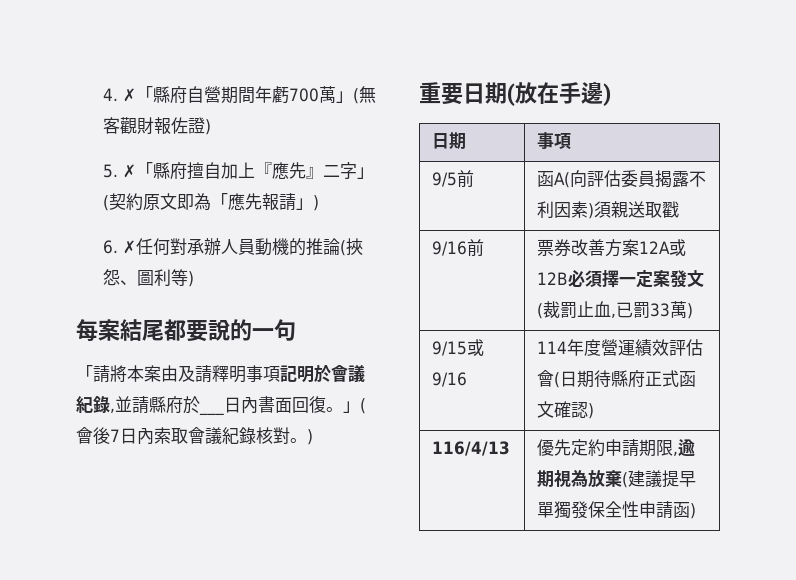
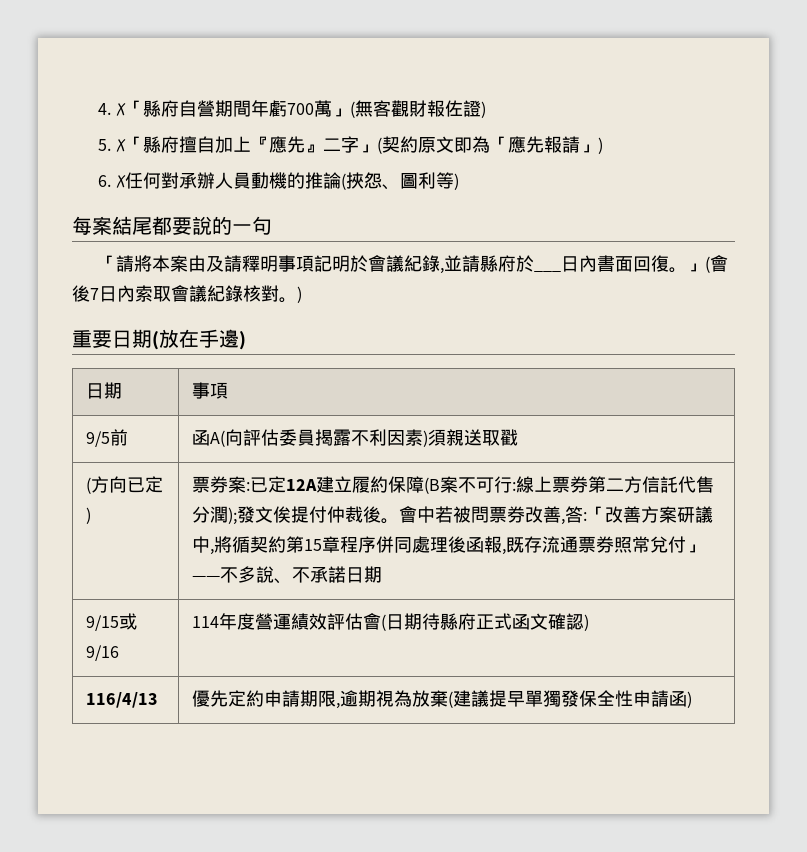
- 9/16前 | 票券改善方案12A或12B必須擇一定案發文(裁罰止血,已罰33萬)
+ (方向已定) | 票券案:已定12A建立履約保障(B案不可行:線上票券第二方信託代售分潤);發文俟提付仲裁後。會中若被問票券改善,答:「改善方案研議中,將循契約第15章程序併同處理後函報,既存流通票券照常兌付」——不多說、不承諾日期

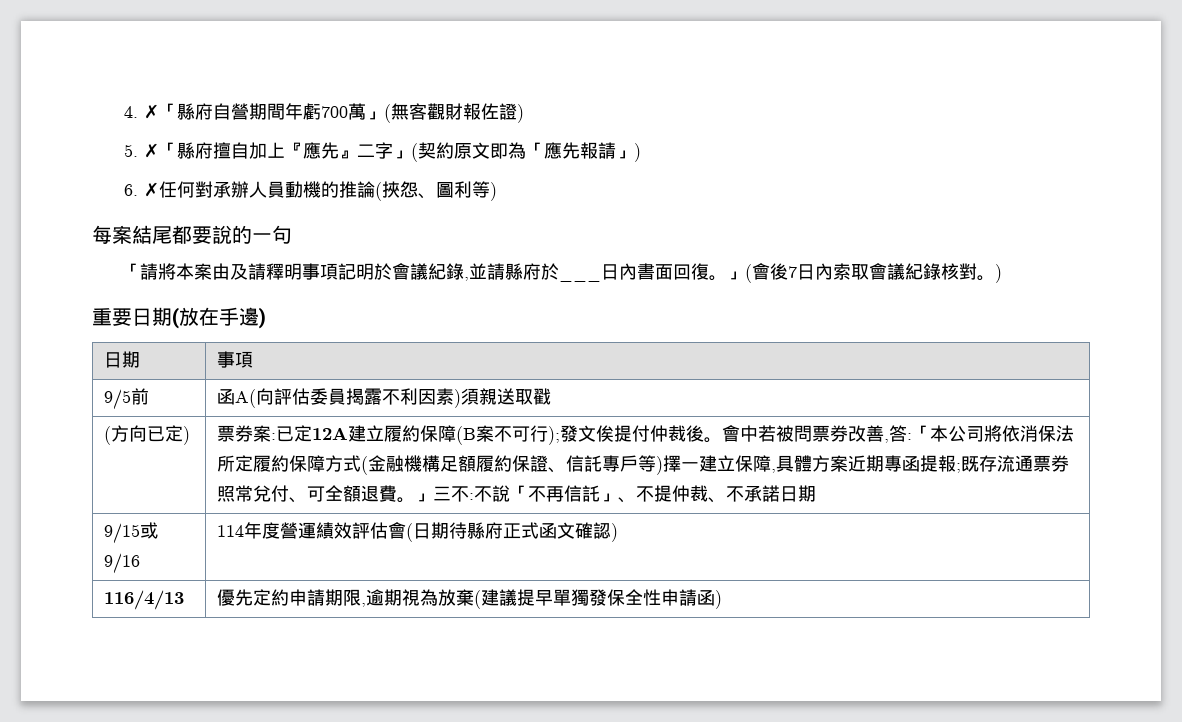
- 票券案:已定12A建立履約保障(B案不可行:線上票券第二方信託代售分潤);發文俟提付仲裁後。
+ 票券案:已定12A建立履約保障(B案不可行);發文俟提付仲裁後。
- 會中若被問票券改善,答:「改善方案研議中,將循契約第15章程序併同處理後函報,既存流通票券照常兌付」——不多說、不承諾日期
+ 會中若被問票券改善,答:「本公司將依消保法所定履約保障方式(金融機構足額履約保證、信託專戶等)擇一建立保障,具體方案近期專函提報;既存流通票券照常兌付、可全額退費。」三不:不說「不再信託」、不提仲裁、不承諾日期

